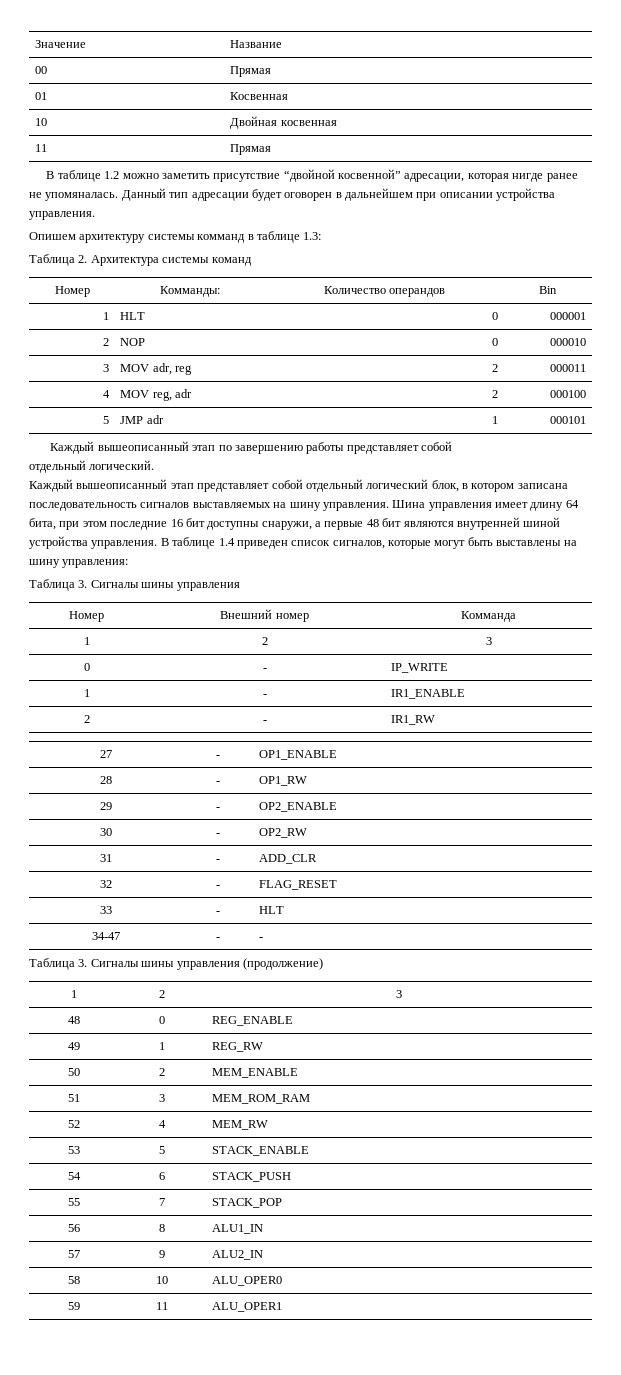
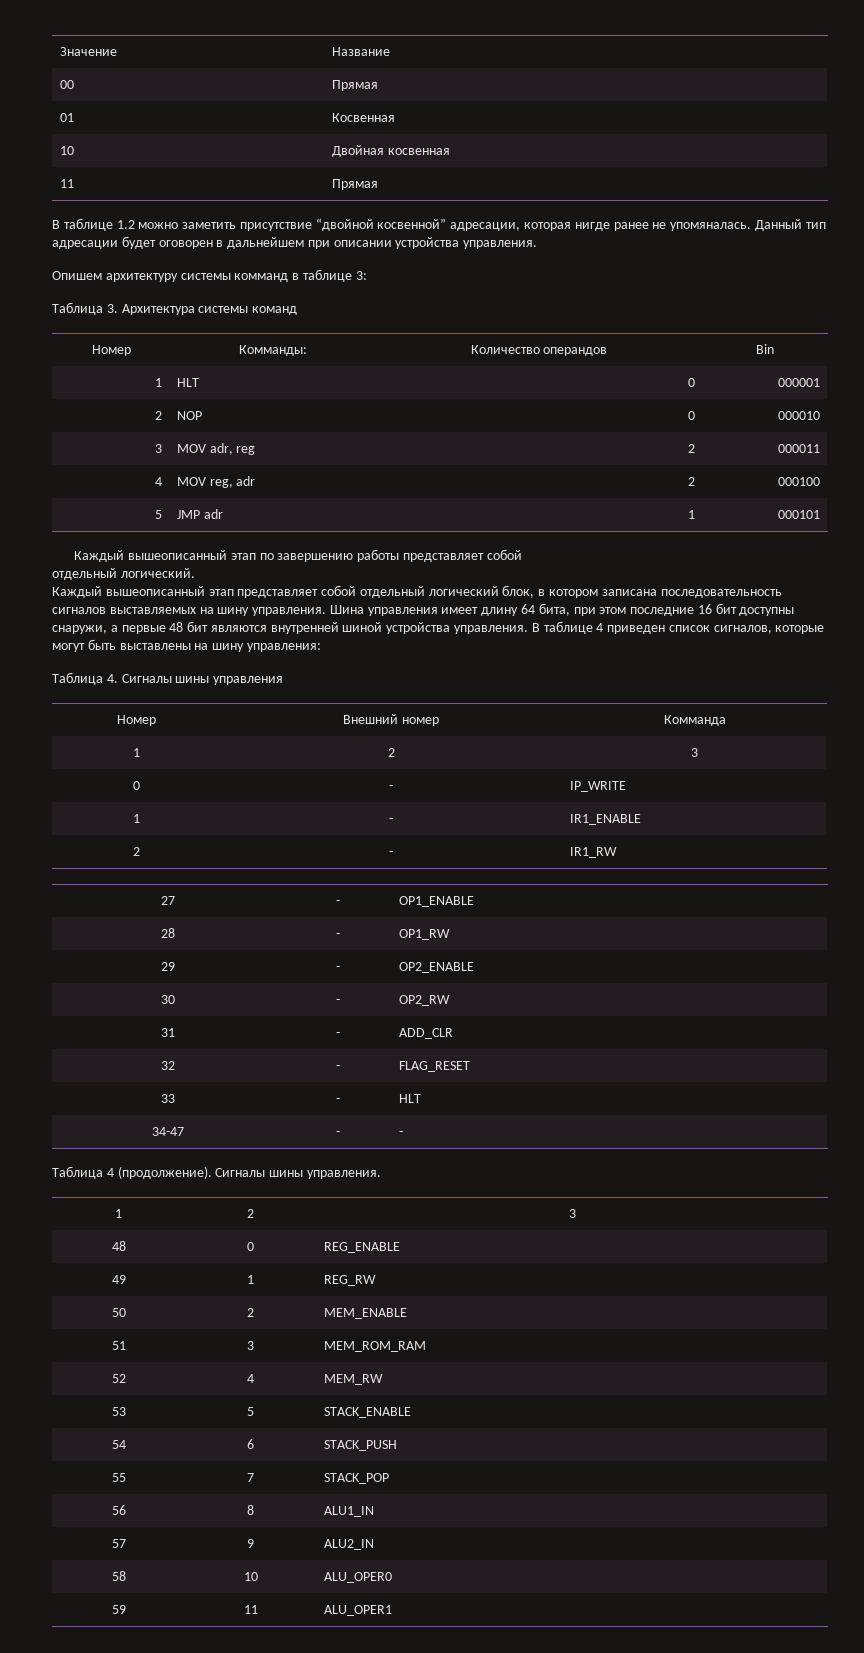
- Опишем архитектуру системы комманд в таблице 1.3:
- Таблица 2. Архитектура системы команд
+ Опишем архитектуру системы комманд в таблице 3:
+ Таблица 3. Архитектура системы команд
- В таблице 1.4 приведен список сигналов, которые могут быть выставлены на шину управления:
- Таблица 3. Сигналы шины управления
+ В таблице 4 приведен список сигналов, которые могут быть выставлены на шину управления:
+ Таблица 4. Сигналы шины управления
- Таблица 3. Сигналы шины управления (продолжение)
+ Таблица 4 (продолжение). Сигналы шины управления.

